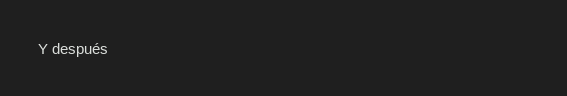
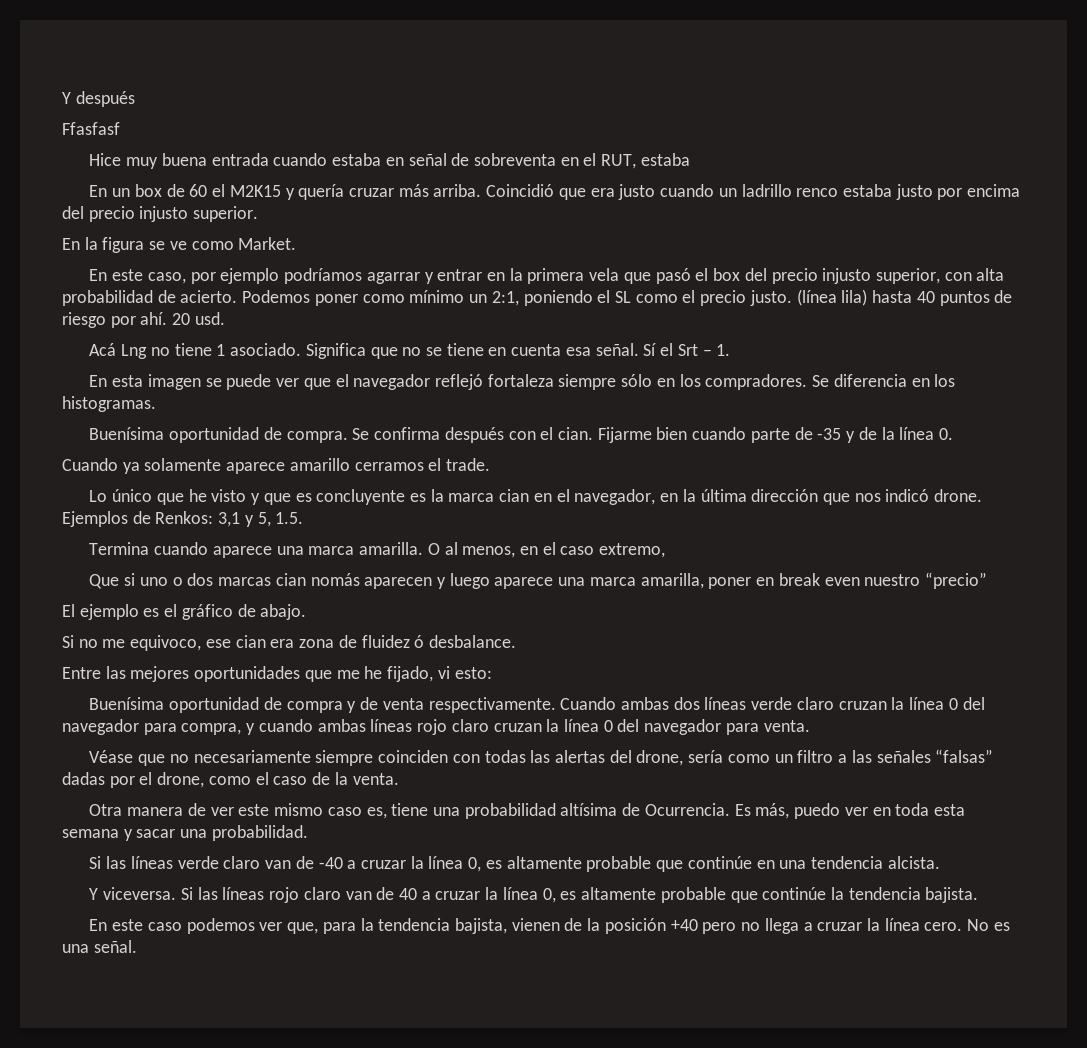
+ Ffasfasf
+ Hice muy buena entrada cuando estaba en señal de sobreventa en el RUT, estaba
+ En un box de 60 el M2K15 y quería cruzar más arriba. Coincidió que era justo cuando un ladrillo renco estaba justo por encima del precio injusto superior.
+ En la figura se ve como Market.
+ En este caso, por ejemplo podríamos agarrar y entrar en la primera vela que pasó el box del precio injusto superior, con alta probabilidad de acierto. Podemos poner como mínimo un 2:1, poniendo el SL como el precio justo. (línea lila) hasta 40 puntos de riesgo por ahí. 20 usd.
+ Acá Lng no tiene 1 asociado. Significa que no se tiene en cuenta esa señal. Sí el Srt – 1.
+ En esta imagen se puede ver que el navegador reflejó fortaleza siempre sólo en los compradores. Se diferencia en los histogramas.
+ Buenísima oportunidad de compra. Se confirma después con el cian. Fijarme bien cuando parte de -35 y de la línea 0.
+ Cuando ya solamente aparece amarillo cerramos el trade.
+ Lo único que he visto y que es concluyente es la marca cian en el navegador, en la última dirección que nos indicó drone. Ejemplos de Renkos: 3,1 y 5, 1.5.
+ Termina cuando aparece una marca amarilla. O al menos, en el caso extremo,
+ Que si uno o dos marcas cian nomás aparecen y luego aparece una marca amarilla, poner en break even nuestro “precio”
+ El ejemplo es el gráfico de abajo.
+ Si no me equivoco, ese cian era zona de fluidez ó desbalance.
+ Entre las mejores oportunidades que me he fijado, vi esto:
+ Buenísima oportunidad de compra y de venta respectivamente. Cuando ambas dos líneas verde claro cruzan la línea 0 del navegador para compra, y cuando ambas líneas rojo claro cruzan la línea 0 del navegador para venta.
+ Véase que no necesariamente siempre coinciden con todas las alertas del drone, sería como un filtro a las señales “falsas” dadas por el drone, como el caso de la venta.
+ Otra manera de ver este mismo caso es, tiene una probabilidad altísima de Ocurrencia. Es más, puedo ver en toda esta semana y sacar una probabilidad.
+ Si las líneas verde claro van de -40 a cruzar la línea 0, es altamente probable que continúe en una tendencia alcista.
+ Y viceversa. Si las líneas rojo claro van de 40 a cruzar la línea 0, es altamente probable que continúe la tendencia bajista.
+ En este caso podemos ver que, para la tendencia bajista, vienen de la posición +40 pero no llega a cruzar la línea cero. No es una señal.

